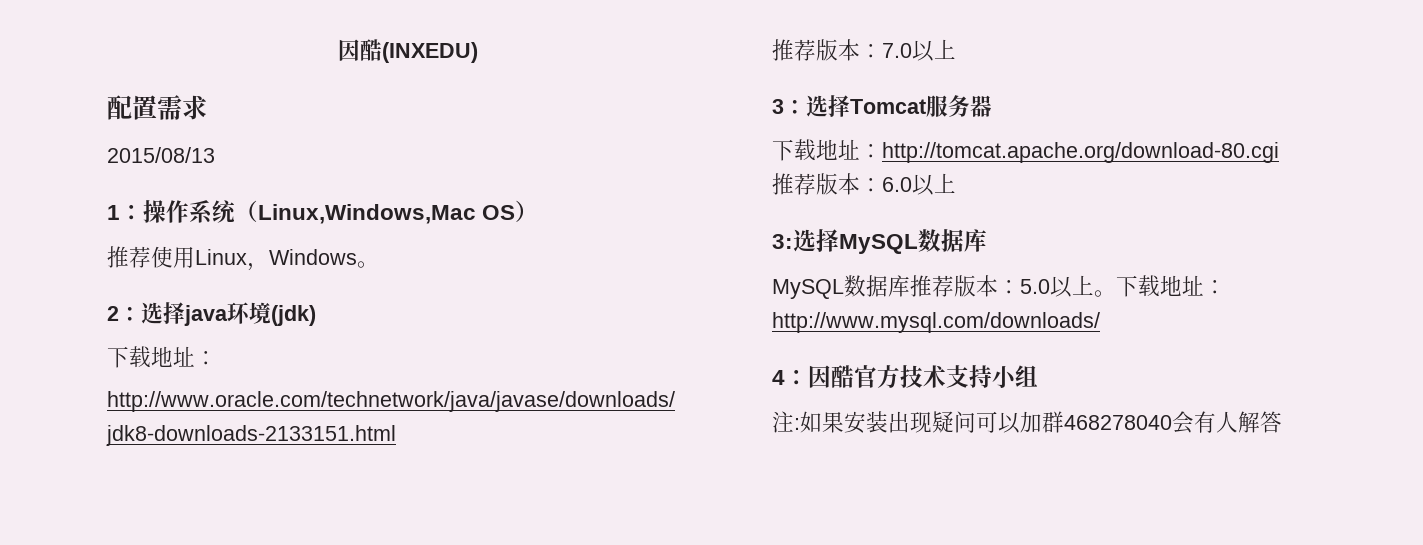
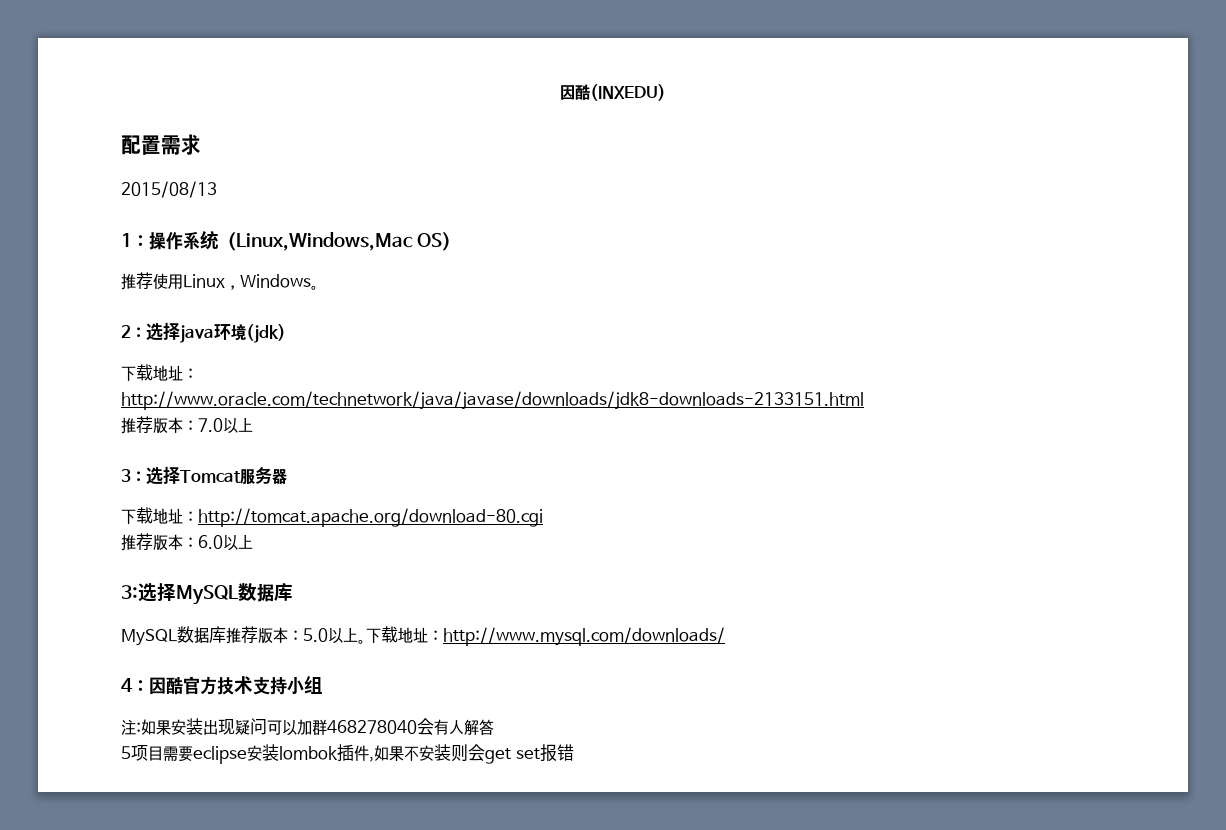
+ 5项目需要eclipse安装lombok插件,如果不安装则会get set报错

